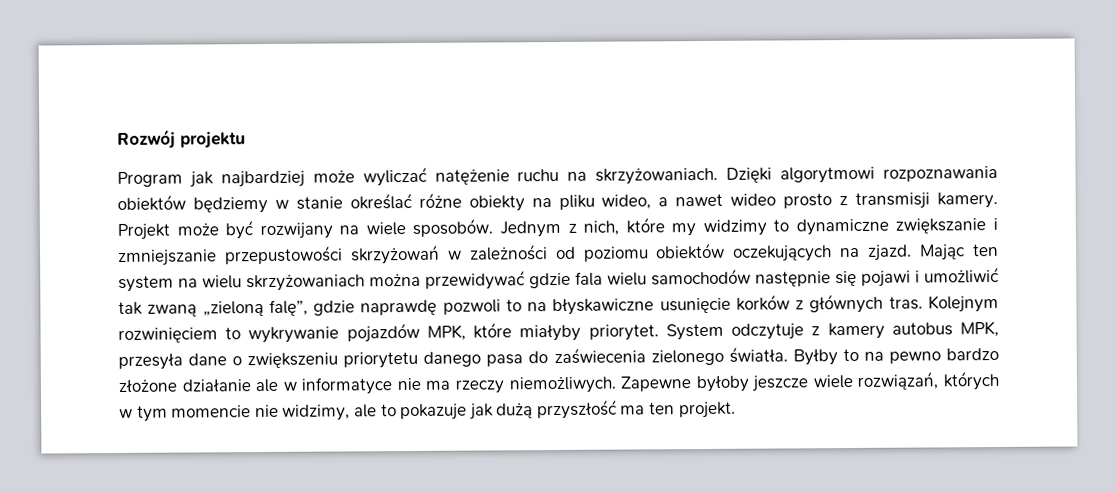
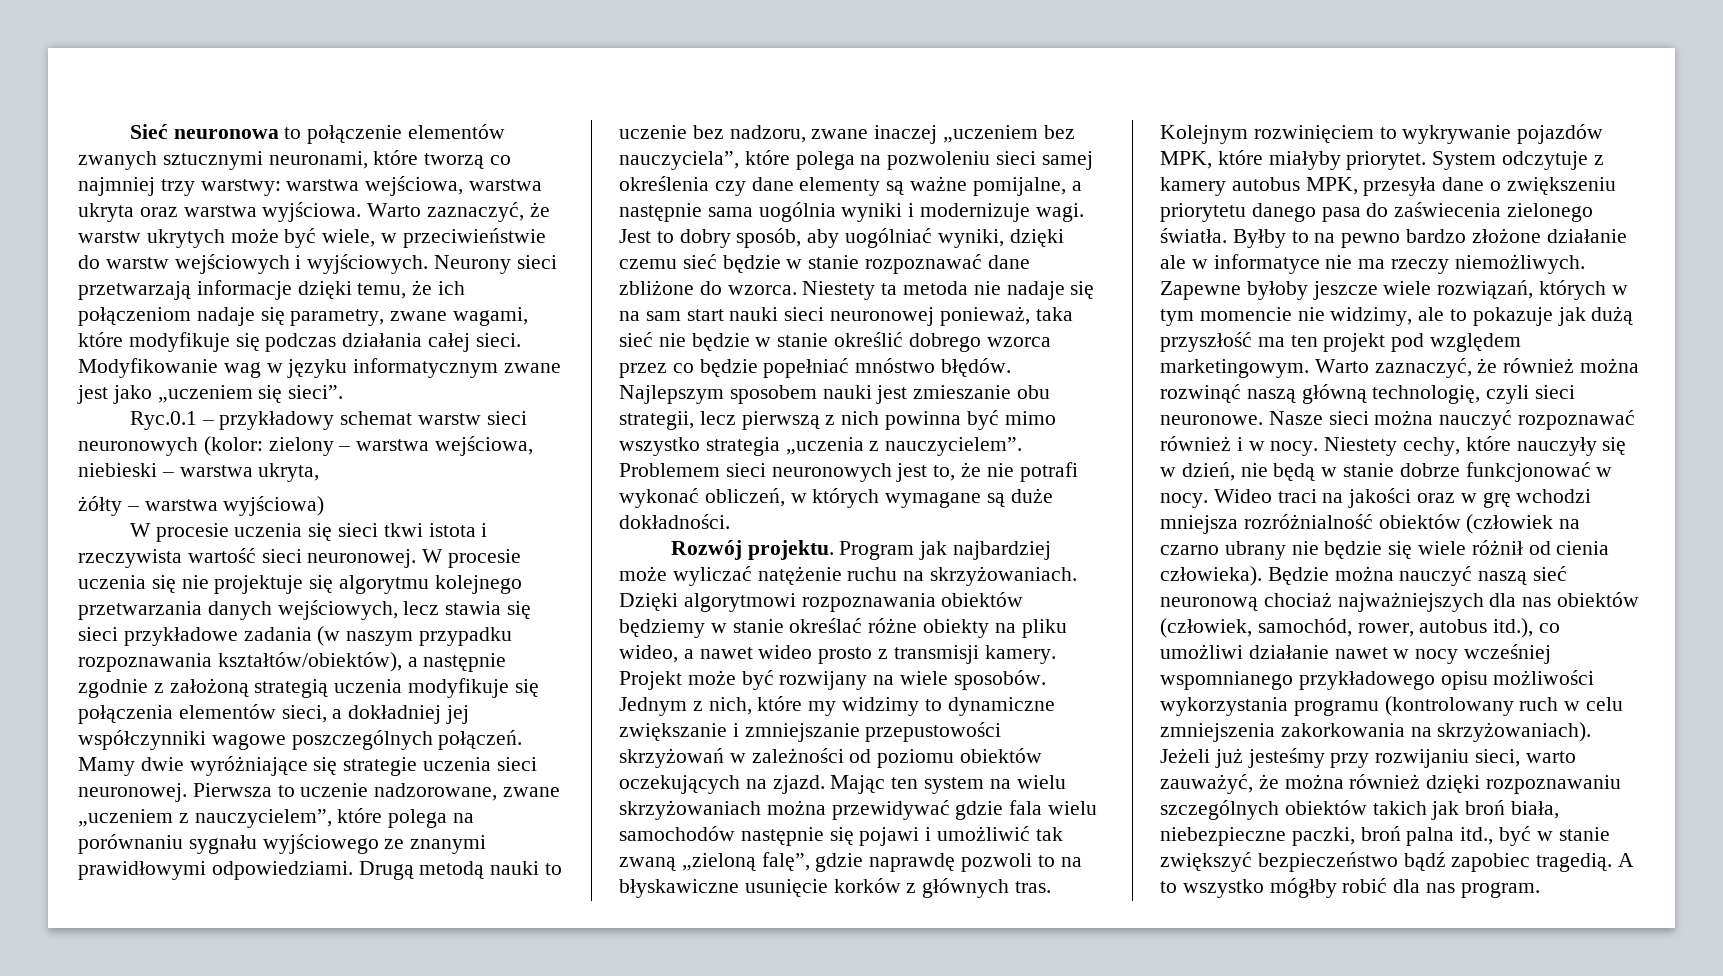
- Rozwój projektu
- Program jak najbardziej może wyliczać natężenie ruchu na skrzyżowaniach.
+ Sieć neuronowa to połączenie elementów zwanych sztucznymi neuronami, które tworzą co najmniej trzy warstwy: warstwa wejściowa, warstwa ukryta oraz warstwa wyjściowa. Warto zaznaczyć, że warstw ukrytych może być wiele, w przeciwieństwie do warstw wejściowych i wyjściowych. Neurony sieci przetwarzają informacje dzięki temu, że ich połączeniom nadaje się parametry, zwane wagami, które modyfikuje się podczas działania całej sieci. Modyfikowanie wag w języku informatycznym zwane jest jako „uczeniem się sieci”.
+ Ryc.0.1 – przykładowy schemat warstw sieci neuronowych (kolor: zielony – warstwa wejściowa, niebieski – warstwa ukryta,
+ żółty – warstwa wyjściowa)
+ W procesie uczenia się sieci tkwi istota i rzeczywista wartość sieci neuronowej. W procesie uczenia się nie projektuje się algorytmu kolejnego przetwarzania danych wejściowych, lecz stawia się sieci przykładowe zadania (w naszym przypadku rozpoznawania kształtów/obiektów), a następnie zgodnie z założoną strategią uczenia modyfikuje się połączenia elementów sieci, a dokładniej jej współczynniki wagowe poszczególnych połączeń. Mamy dwie wyróżniające się strategie uczenia sieci neuronowej. Pierwsza to uczenie nadzorowane, zwane „uczeniem z nauczycielem”, które polega na porównaniu sygnału wyjściowego ze znanymi prawidłowymi odpowiedziami. Drugą metodą nauki to uczenie bez nadzoru, zwane inaczej „uczeniem bez nauczyciela”, które polega na pozwoleniu sieci samej określenia czy dane elementy są ważne pomijalne, a następnie sama uogólnia wyniki i modernizuje wagi. Jest to dobry sposób, aby uogólniać wyniki, dzięki czemu sieć będzie w stanie rozpoznawać dane zbliżone do wzorca. Niestety ta metoda nie nadaje się na sam start nauki sieci neuronowej ponieważ, taka sieć nie będzie w stanie określić dobrego wzorca przez co będzie popełniać mnóstwo błędów. Najlepszym sposobem nauki jest zmieszanie obu strategii, lecz pierwszą z nich powinna być mimo wszystko strategia „uczenia z nauczycielem”. Problemem sieci neuronowych jest to, że nie potrafi wykonać obliczeń, w których wymagane są duże dokładności.
+ Rozwój projektu. Program jak najbardziej może wyliczać natężenie ruchu na skrzyżowaniach.
- Zapewne byłoby jeszcze wiele rozwiązań, których w tym momencie nie widzimy, ale to pokazuje jak dużą przyszłość ma ten projekt.
+ Zapewne byłoby jeszcze wiele rozwiązań, których w tym momencie nie widzimy, ale to pokazuje jak dużą przyszłość ma ten projekt pod względem marketingowym. Warto zaznaczyć, że również można rozwinąć naszą główną technologię, czyli sieci neuronowe. Nasze sieci można nauczyć rozpoznawać również i w nocy. Niestety cechy, które nauczyły się w dzień, nie będą w stanie dobrze funkcjonować w nocy. Wideo traci na jakości oraz w grę wchodzi mniejsza rozróżnialność obiektów (człowiek na czarno ubrany nie będzie się wiele różnił od cienia człowieka). Będzie można nauczyć naszą sieć neuronową chociaż najważniejszych dla nas obiektów (człowiek, samochód, rower, autobus itd.), co umożliwi działanie nawet w nocy wcześniej wspomnianego przykładowego opisu możliwości wykorzystania programu (kontrolowany ruch w celu zmniejszenia zakorkowania na skrzyżowaniach). Jeżeli już jesteśmy przy rozwijaniu sieci, warto zauważyć, że można również dzięki rozpoznawaniu szczególnych obiektów takich jak broń biała, niebezpieczne paczki, broń palna itd., być w stanie zwiększyć bezpieczeństwo bądź zapobiec tragedią. A to wszystko mógłby robić dla nas program.

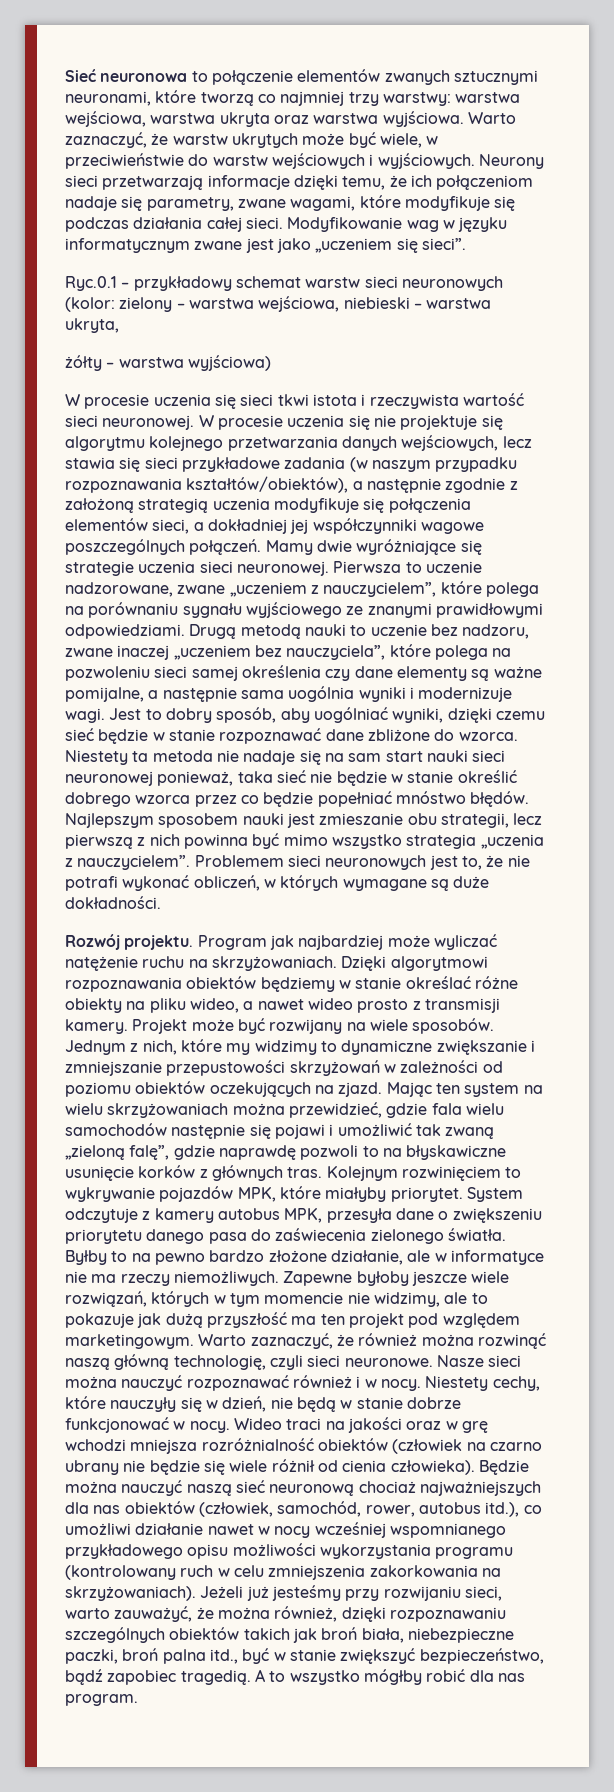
- Mając ten system na wielu skrzyżowaniach można przewidywać gdzie fala wielu samochodów następnie się pojawi i umożliwić tak zwaną „zieloną falę”, gdzie naprawdę pozwoli to na błyskawiczne usunięcie korków z głównych tras.
+ Mając ten system na wielu skrzyżowaniach można przewidzieć, gdzie fala wielu samochodów następnie się pojawi i umożliwić tak zwaną „zieloną falę”, gdzie naprawdę pozwoli to na błyskawiczne usunięcie korków z głównych tras.
- Byłby to na pewno bardzo złożone działanie ale w informatyce nie ma rzeczy niemożliwych.
+ Byłby to na pewno bardzo złożone działanie, ale w informatyce nie ma rzeczy niemożliwych.
- Jeżeli już jesteśmy przy rozwijaniu sieci, warto zauważyć, że można również dzięki rozpoznawaniu szczególnych obiektów takich jak broń biała, niebezpieczne paczki, broń palna itd., być w stanie zwiększyć bezpieczeństwo bądź zapobiec tragedią.
+ Jeżeli już jesteśmy przy rozwijaniu sieci, warto zauważyć, że można również, dzięki rozpoznawaniu szczególnych obiektów takich jak broń biała, niebezpieczne paczki, broń palna itd., być w stanie zwiększyć bezpieczeństwo, bądź zapobiec tragedią.

